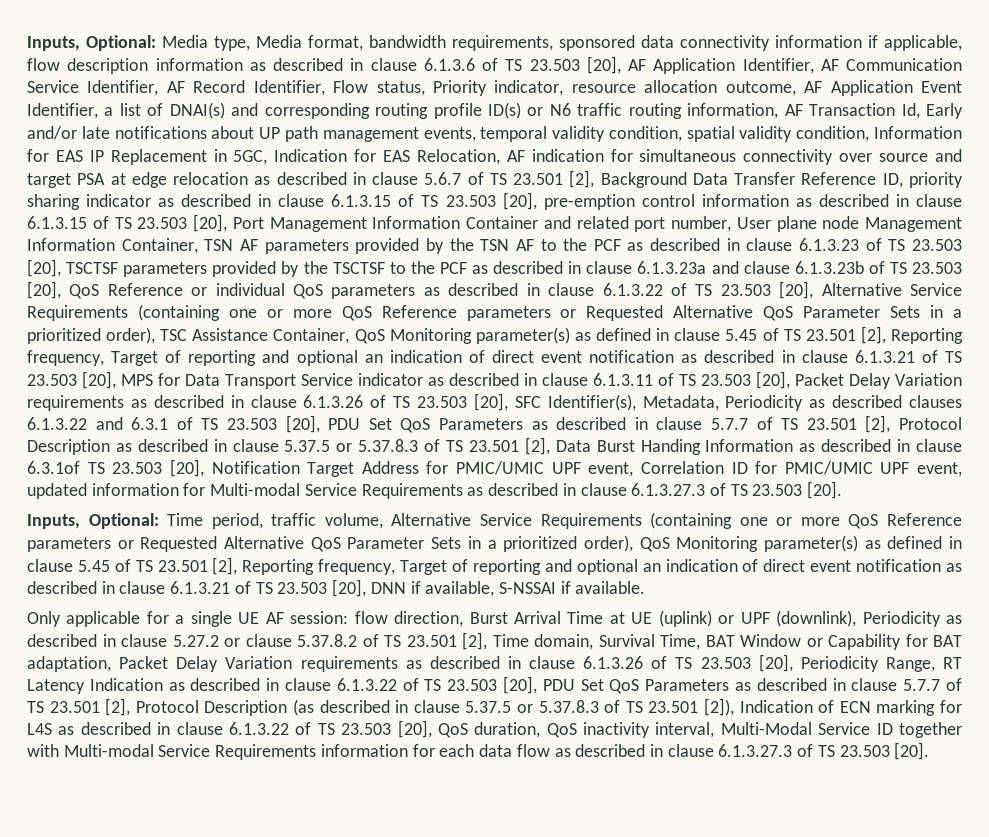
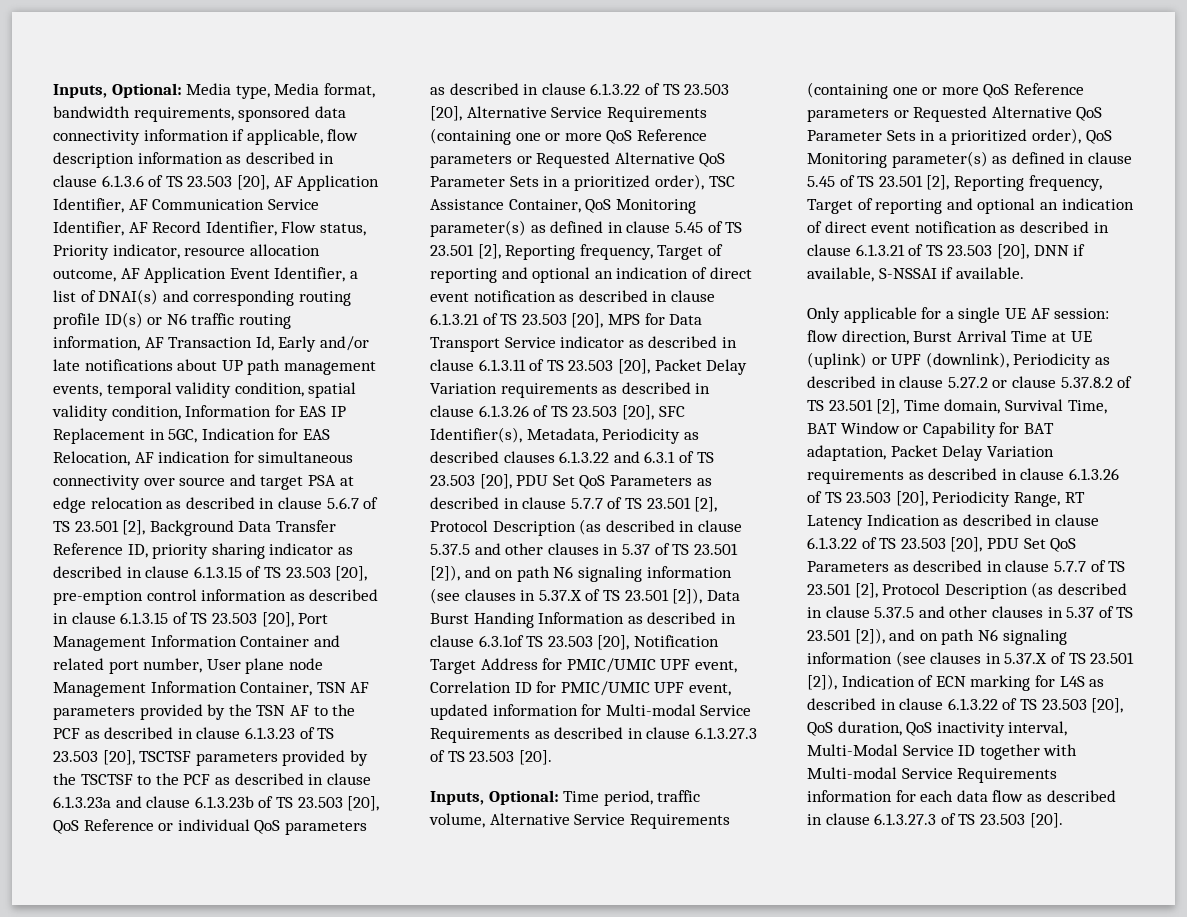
- Media type, Media format, bandwidth requirements, sponsored data connectivity information if applicable, flow description information as described in clause 6.1.3.6 of TS 23.503 [20], AF Application Identifier, AF Communication Service Identifier, AF Record Identifier, Flow status, Priority indicator, resource allocation outcome, AF Application Event Identifier, a list of DNAI(s) and corresponding routing profile ID(s) or N6 traffic routing information, AF Transaction Id, Early and/or late notifications about UP path management events, temporal validity condition, spatial validity condition, Information for EAS IP Replacement in 5GC, Indication for EAS Relocation, AF indication for simultaneous connectivity over source and target PSA at edge relocation as described in clause 5.6.7 of TS 23.501 [2], Background Data Transfer Reference ID, priority sharing indicator as described in clause 6.1.3.15 of TS 23.503 [20], pre-emption control information as described in clause 6.1.3.15 of TS 23.503 [20], Port Management Information Container and related port number, User plane node Management Information Container, TSN AF parameters provided by the TSN AF to the PCF as described in clause 6.1.3.23 of TS 23.503 [20], TSCTSF parameters provided by the TSCTSF to the PCF as described in clause 6.1.3.23a and clause 6.1.3.23b of TS 23.503 [20], QoS Reference or individual QoS parameters as described in clause 6.1.3.22 of TS 23.503 [20], Alternative Service Requirements (containing one or more QoS Reference parameters or Requested Alternative QoS Parameter Sets in a prioritized order), TSC Assistance Container, QoS Monitoring parameter(s) as defined in clause 5.45 of TS 23.501 [2], Reporting frequency, Target of reporting and optional an indication of direct event notification as described in clause 6.1.3.21 of TS 23.503 [20], MPS for Data Transport Service indicator as described in clause 6.1.3.11 of TS 23.503 [20], Packet Delay Variation requirements as described in clause 6.1.3.26 of TS 23.503 [20], SFC Identifier(s), Metadata, Periodicity as described clauses 6.1.3.22 and 6.3.1 of TS 23.503 [20], PDU Set QoS Parameters as described in clause 5.7.7 of TS 23.501 [2], Protocol Description as described in clause 5.37.5 or 5.37.8.3 of TS 23.501 [2], Data Burst Handing Information as described in clause 6.3.1of TS 23.503 [20], Notification Target Address for PMIC/UMIC UPF event, Correlation ID for PMIC/UMIC UPF event, updated information for Multi-modal Service Requirements as described in clause 6.1.3.27.3 of TS 23.503 [20].
+ Media type, Media format, bandwidth requirements, sponsored data connectivity information if applicable, flow description information as described in clause 6.1.3.6 of TS 23.503 [20], AF Application Identifier, AF Communication Service Identifier, AF Record Identifier, Flow status, Priority indicator, resource allocation outcome, AF Application Event Identifier, a list of DNAI(s) and corresponding routing profile ID(s) or N6 traffic routing information, AF Transaction Id, Early and/or late notifications about UP path management events, temporal validity condition, spatial validity condition, Information for EAS IP Replacement in 5GC, Indication for EAS Relocation, AF indication for simultaneous connectivity over source and target PSA at edge relocation as described in clause 5.6.7 of TS 23.501 [2], Background Data Transfer Reference ID, priority sharing indicator as described in clause 6.1.3.15 of TS 23.503 [20], pre-emption control information as described in clause 6.1.3.15 of TS 23.503 [20], Port Management Information Container and related port number, User plane node Management Information Container, TSN AF parameters provided by the TSN AF to the PCF as described in clause 6.1.3.23 of TS 23.503 [20], TSCTSF parameters provided by the TSCTSF to the PCF as described in clause 6.1.3.23a and clause 6.1.3.23b of TS 23.503 [20], QoS Reference or individual QoS parameters as described in clause 6.1.3.22 of TS 23.503 [20], Alternative Service Requirements (containing one or more QoS Reference parameters or Requested Alternative QoS Parameter Sets in a prioritized order), TSC Assistance Container, QoS Monitoring parameter(s) as defined in clause 5.45 of TS 23.501 [2], Reporting frequency, Target of reporting and optional an indication of direct event notification as described in clause 6.1.3.21 of TS 23.503 [20], MPS for Data Transport Service indicator as described in clause 6.1.3.11 of TS 23.503 [20], Packet Delay Variation requirements as described in clause 6.1.3.26 of TS 23.503 [20], SFC Identifier(s), Metadata, Periodicity as described clauses 6.1.3.22 and 6.3.1 of TS 23.503 [20], PDU Set QoS Parameters as described in clause 5.7.7 of TS 23.501 [2], Protocol Description (as described in clause 5.37.5 and other clauses in 5.37 of TS 23.501 [2]), and on path N6 signaling information (see clauses in 5.37.X of TS 23.501 [2]), Data Burst Handing Information as described in clause 6.3.1of TS 23.503 [20], Notification Target Address for PMIC/UMIC UPF event, Correlation ID for PMIC/UMIC UPF event, updated information for Multi-modal Service Requirements as described in clause 6.1.3.27.3 of TS 23.503 [20].
- flow direction, Burst Arrival Time at UE (uplink) or UPF (downlink), Periodicity as described in clause 5.27.2 or clause 5.37.8.2 of TS 23.501 [2], Time domain, Survival Time, BAT Window or Capability for BAT adaptation, Packet Delay Variation requirements as described in clause 6.1.3.26 of TS 23.503 [20], Periodicity Range, RT Latency Indication as described in clause 6.1.3.22 of TS 23.503 [20], PDU Set QoS Parameters as described in clause 5.7.7 of TS 23.501 [2], Protocol Description (as described in clause 5.37.5 or 5.37.8.3 of TS 23.501 [2]), Indication of ECN marking for L4S as described in clause 6.1.3.22 of TS 23.503 [20], QoS duration, QoS inactivity interval, Multi-Modal Service ID together with Multi-modal Service Requirements information for each data flow as described in clause 6.1.3.27.3 of TS 23.503 [20].
+ flow direction, Burst Arrival Time at UE (uplink) or UPF (downlink), Periodicity as described in clause 5.27.2 or clause 5.37.8.2 of TS 23.501 [2], Time domain, Survival Time, BAT Window or Capability for BAT adaptation, Packet Delay Variation requirements as described in clause 6.1.3.26 of TS 23.503 [20], Periodicity Range, RT Latency Indication as described in clause 6.1.3.22 of TS 23.503 [20], PDU Set QoS Parameters as described in clause 5.7.7 of TS 23.501 [2], Protocol Description (as described in clause 5.37.5 and other clauses in 5.37 of TS 23.501 [2]), and on path N6 signaling information (see clauses in 5.37.X of TS 23.501 [2]), Indication of ECN marking for L4S as described in clause 6.1.3.22 of TS 23.503 [20], QoS duration, QoS inactivity interval, Multi-Modal Service ID together with Multi-modal Service Requirements information for each data flow as described in clause 6.1.3.27.3 of TS 23.503 [20].

